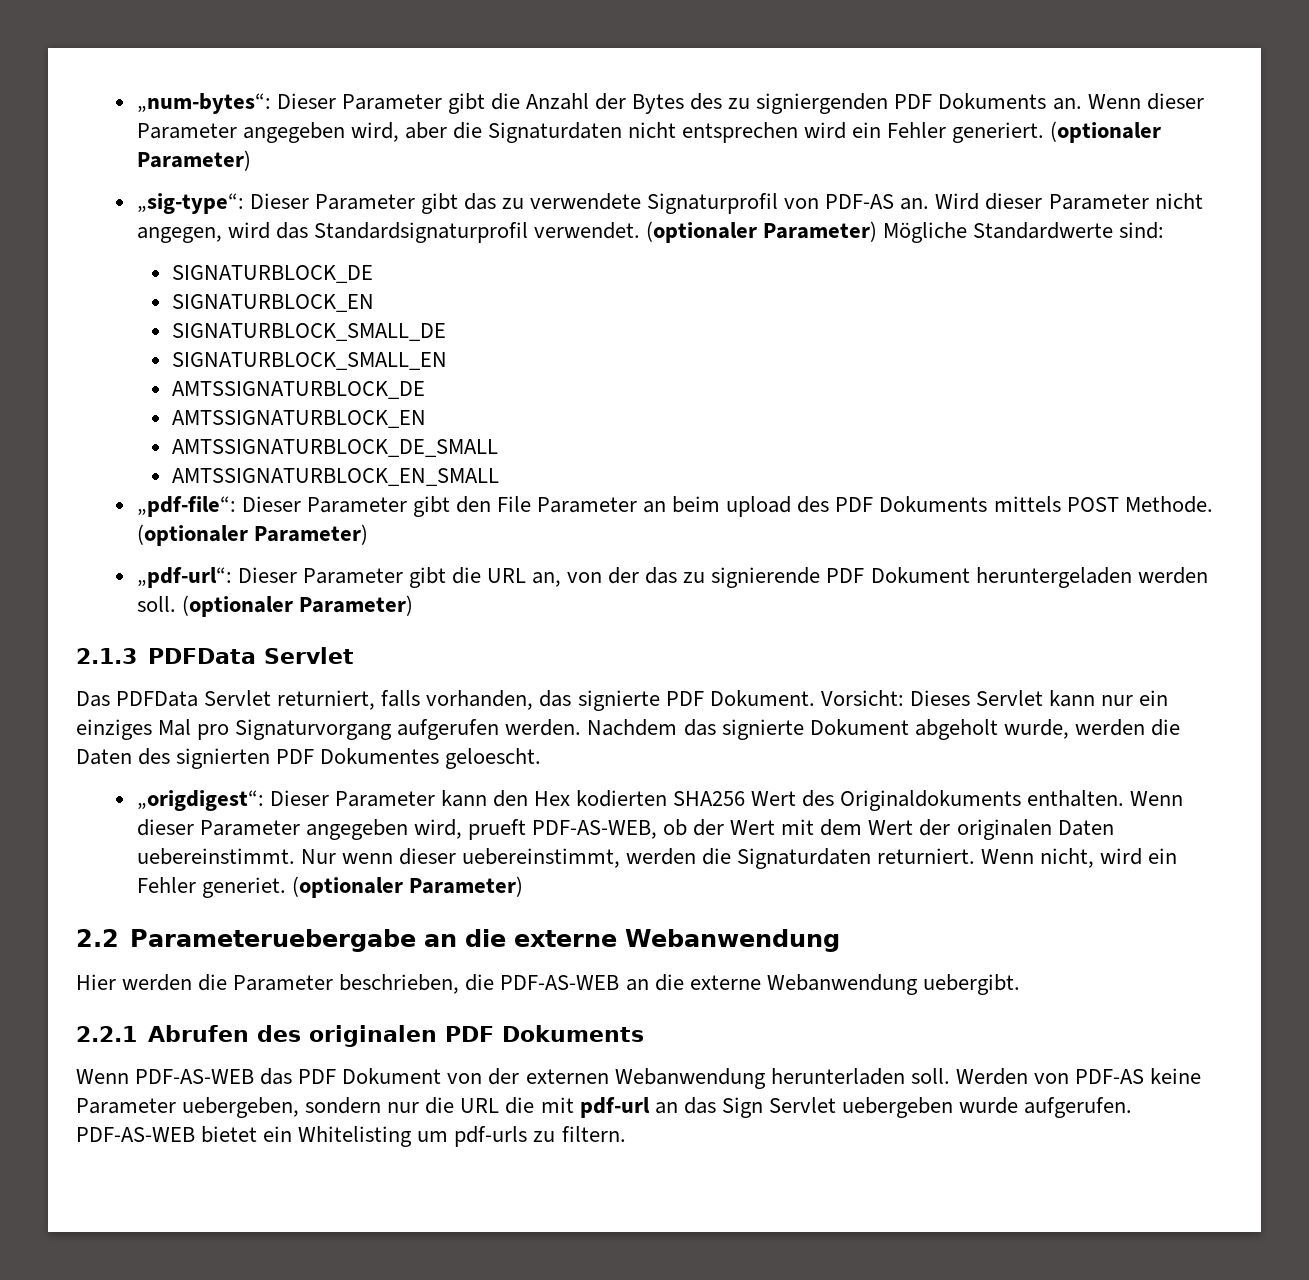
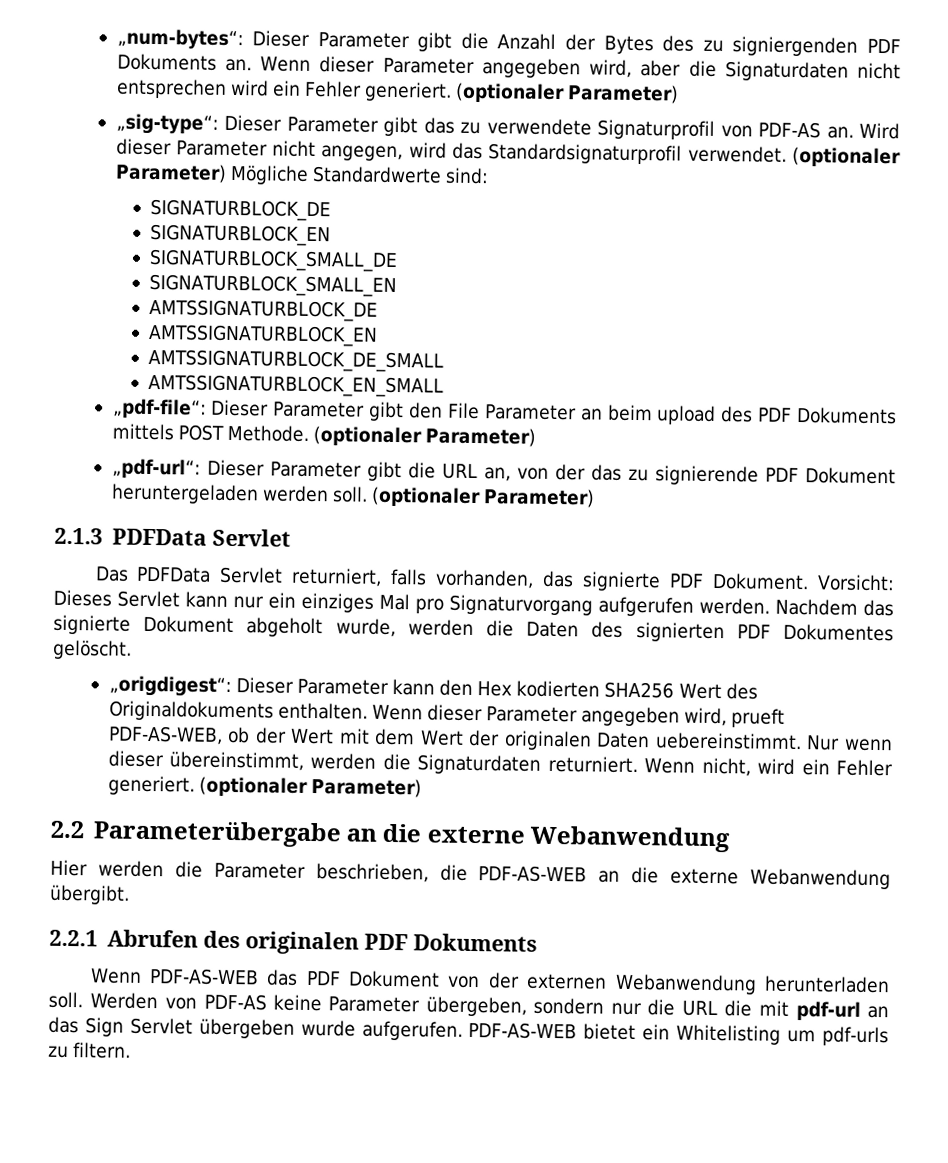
- Nachdem das signierte Dokument abgeholt wurde, werden die Daten des signierten PDF Dokumentes geloescht.
+ Nachdem das signierte Dokument abgeholt wurde, werden die Daten des signierten PDF Dokumentes gelöscht.
- Nur wenn dieser uebereinstimmt, werden die Signaturdaten returniert.
+ Nur wenn dieser übereinstimmt, werden die Signaturdaten returniert.
- Wenn nicht, wird ein Fehler generiet.
+ Wenn nicht, wird ein Fehler generiert.
- 2.2 Parameteruebergabe an die externe Webanwendung
+ 2.2 Parameterübergabe an die externe Webanwendung
- Hier werden die Parameter beschrieben, die PDF-AS-WEB an die externe Webanwendung uebergibt.
+ Hier werden die Parameter beschrieben, die PDF-AS-WEB an die externe Webanwendung übergibt.
- Werden von PDF-AS keine Parameter uebergeben, sondern nur die URL die mit pdf-url an das Sign Servlet uebergeben wurde aufgerufen.
+ Werden von PDF-AS keine Parameter übergeben, sondern nur die URL die mit pdf-url an das Sign Servlet übergeben wurde aufgerufen.

